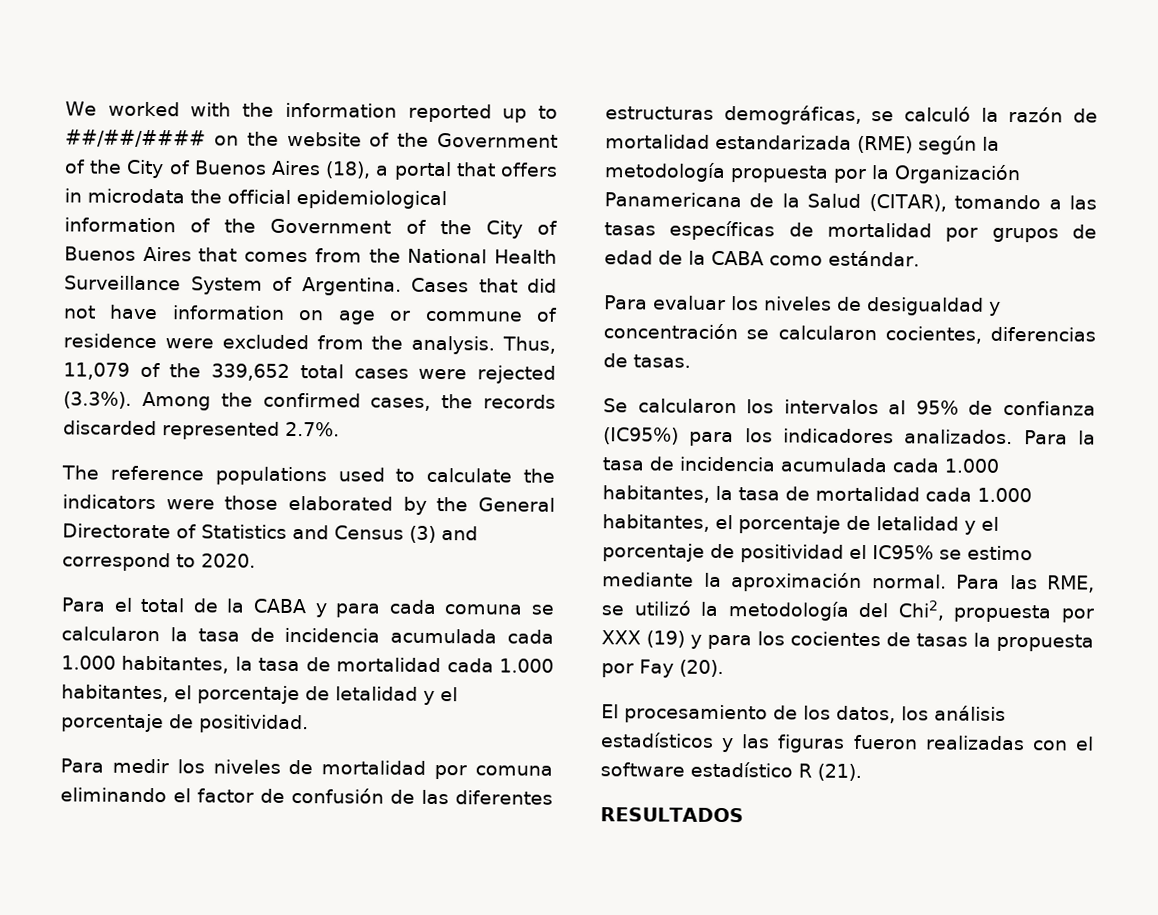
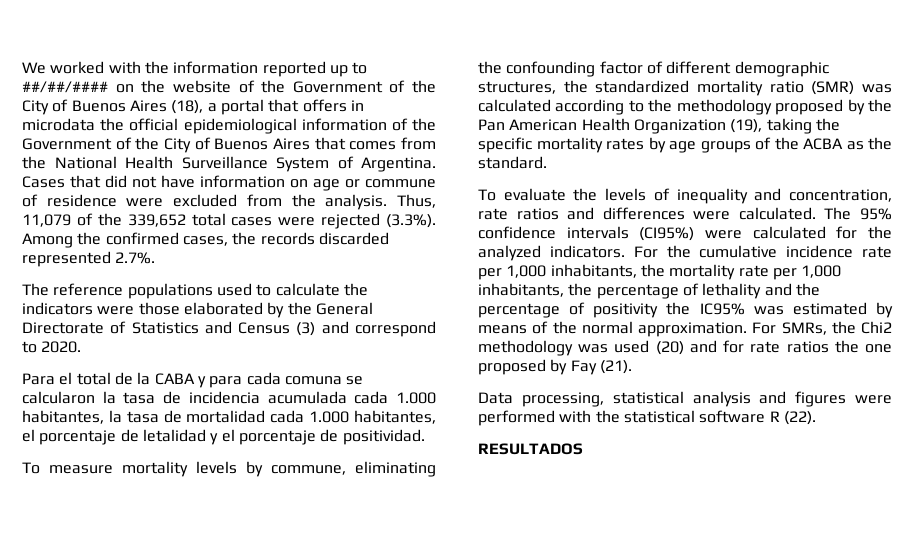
- Para medir los niveles de mortalidad por comuna eliminando el factor de confusión de las diferentes estructuras demográficas, se calculó la razón de mortalidad estandarizada (RME) según la metodología propuesta por la Organización Panamericana de la Salud (CITAR), tomando a las tasas específicas de mortalidad por grupos de edad de la CABA como estándar.
- Para evaluar los niveles de desigualdad y concentración se calcularon cocientes, diferencias de tasas.
- Se calcularon los intervalos al 95% de confianza (IC95%) para los indicadores analizados. Para la tasa de incidencia acumulada cada 1.000 habitantes, la tasa de mortalidad cada 1.000 habitantes, el porcentaje de letalidad y el porcentaje de positividad el IC95% se estimo mediante la aproximación normal. Para las RME, se utilizó la metodología del Chi2, propuesta por XXX (19) y para los cocientes de tasas la propuesta por Fay (20).
- El procesamiento de los datos, los análisis estadísticos y las figuras fueron realizadas con el software estadístico R (21).
+ To measure mortality levels by commune, eliminating the confounding factor of different demographic structures, the standardized mortality ratio (SMR) was calculated according to the methodology proposed by the Pan American Health Organization (19), taking the specific mortality rates by age groups of the ACBA as the standard.
+ To evaluate the levels of inequality and concentration, rate ratios and differences were calculated. The 95% confidence intervals (CI95%) were calculated for the analyzed indicators. For the cumulative incidence rate per 1,000 inhabitants, the mortality rate per 1,000 inhabitants, the percentage of lethality and the percentage of positivity the IC95% was estimated by means of the normal approximation. For SMRs, the Chi2 methodology was used (20) and for rate ratios the one proposed by Fay (21).
+ Data processing, statistical analysis and figures were performed with the statistical software R (22).

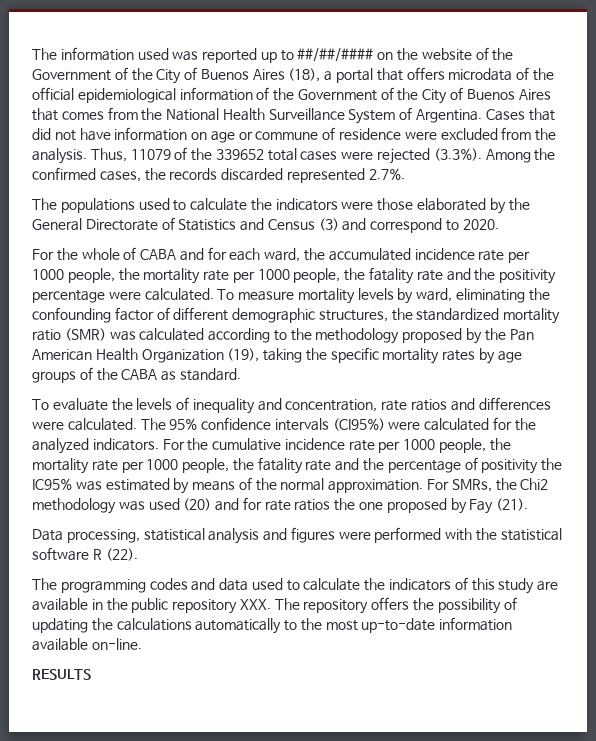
- We worked with the information reported up to ##/##/#### on the website of the Government of the City of Buenos Aires (18), a portal that offers in microdata the official epidemiological information of the Government of the City of Buenos Aires that comes from the National Health Surveillance System of Argentina.
+ The information used was reported up to ##/##/#### on the website of the Government of the City of Buenos Aires (18), a portal that offers microdata of the official epidemiological information of the Government of the City of Buenos Aires that comes from the National Health Surveillance System of Argentina.
- Thus, 11,079 of the 339,652 total cases were rejected (3.3%). Among the confirmed cases, the records discarded represented 2.7%.
+ Thus, 11079 of the 339652 total cases were rejected (3.3%). Among the confirmed cases, the records discarded represented 2.7%.
- The reference populations used to calculate the indicators were those elaborated by the General Directorate of Statistics and Census (3) and correspond to 2020.
+ The populations used to calculate the indicators were those elaborated by the General Directorate of Statistics and Census (3) and correspond to 2020.
- Para el total de la CABA y para cada comuna se calcularon la tasa de incidencia acumulada cada 1.000 habitantes, la tasa de mortalidad cada 1.000 habitantes, el porcentaje de letalidad y el porcentaje de positividad.
- To measure mortality levels by commune, eliminating the confounding factor of different demographic structures, the standardized mortality ratio (SMR) was calculated according to the methodology proposed by the Pan American Health Organization (19), taking the specific mortality rates by age groups of the ACBA as the standard.
+ For the whole of CABA and for each ward, the accumulated incidence rate per 1000 people, the mortality rate per 1000 people, the fatality rate and the positivity percentage were calculated. To measure mortality levels by ward, eliminating the confounding factor of different demographic structures, the standardized mortality ratio (SMR) was calculated according to the methodology proposed by the Pan American Health Organization (19), taking the specific mortality rates by age groups of the CABA as standard.
- For the cumulative incidence rate per 1,000 inhabitants, the mortality rate per 1,000 inhabitants, the percentage of lethality and the percentage of positivity the IC95% was estimated by means of the normal approximation.
+ For the cumulative incidence rate per 1000 people, the mortality rate per 1000 people, the fatality rate and the percentage of positivity the IC95% was estimated by means of the normal approximation.
- RESULTADOS
+ The programming codes and data used to calculate the indicators of this study are available in the public repository XXX. The repository offers the possibility of updating the calculations automatically to the most up-to-date information available on-line.
+ RESULTS

